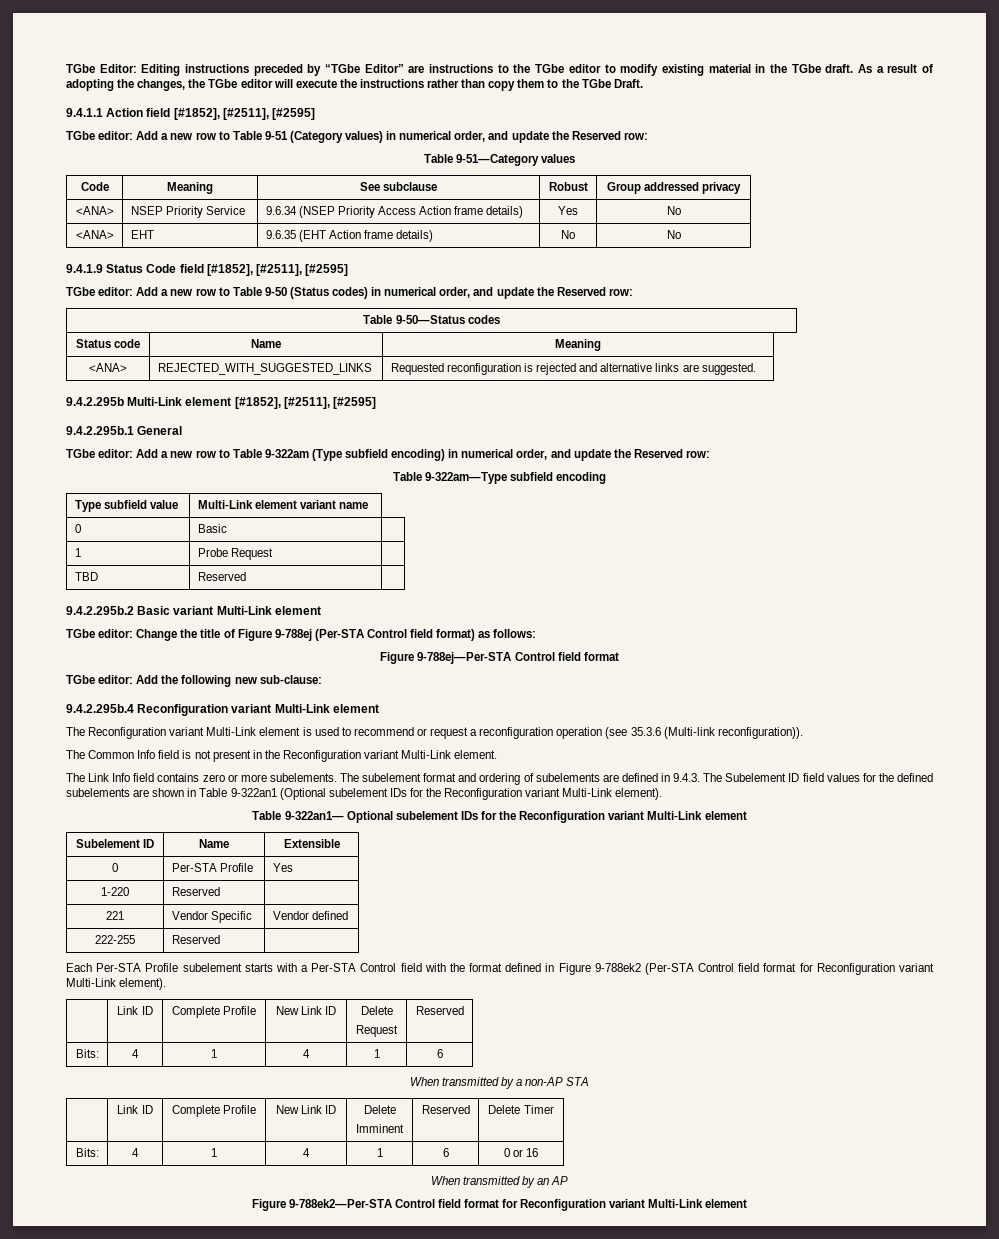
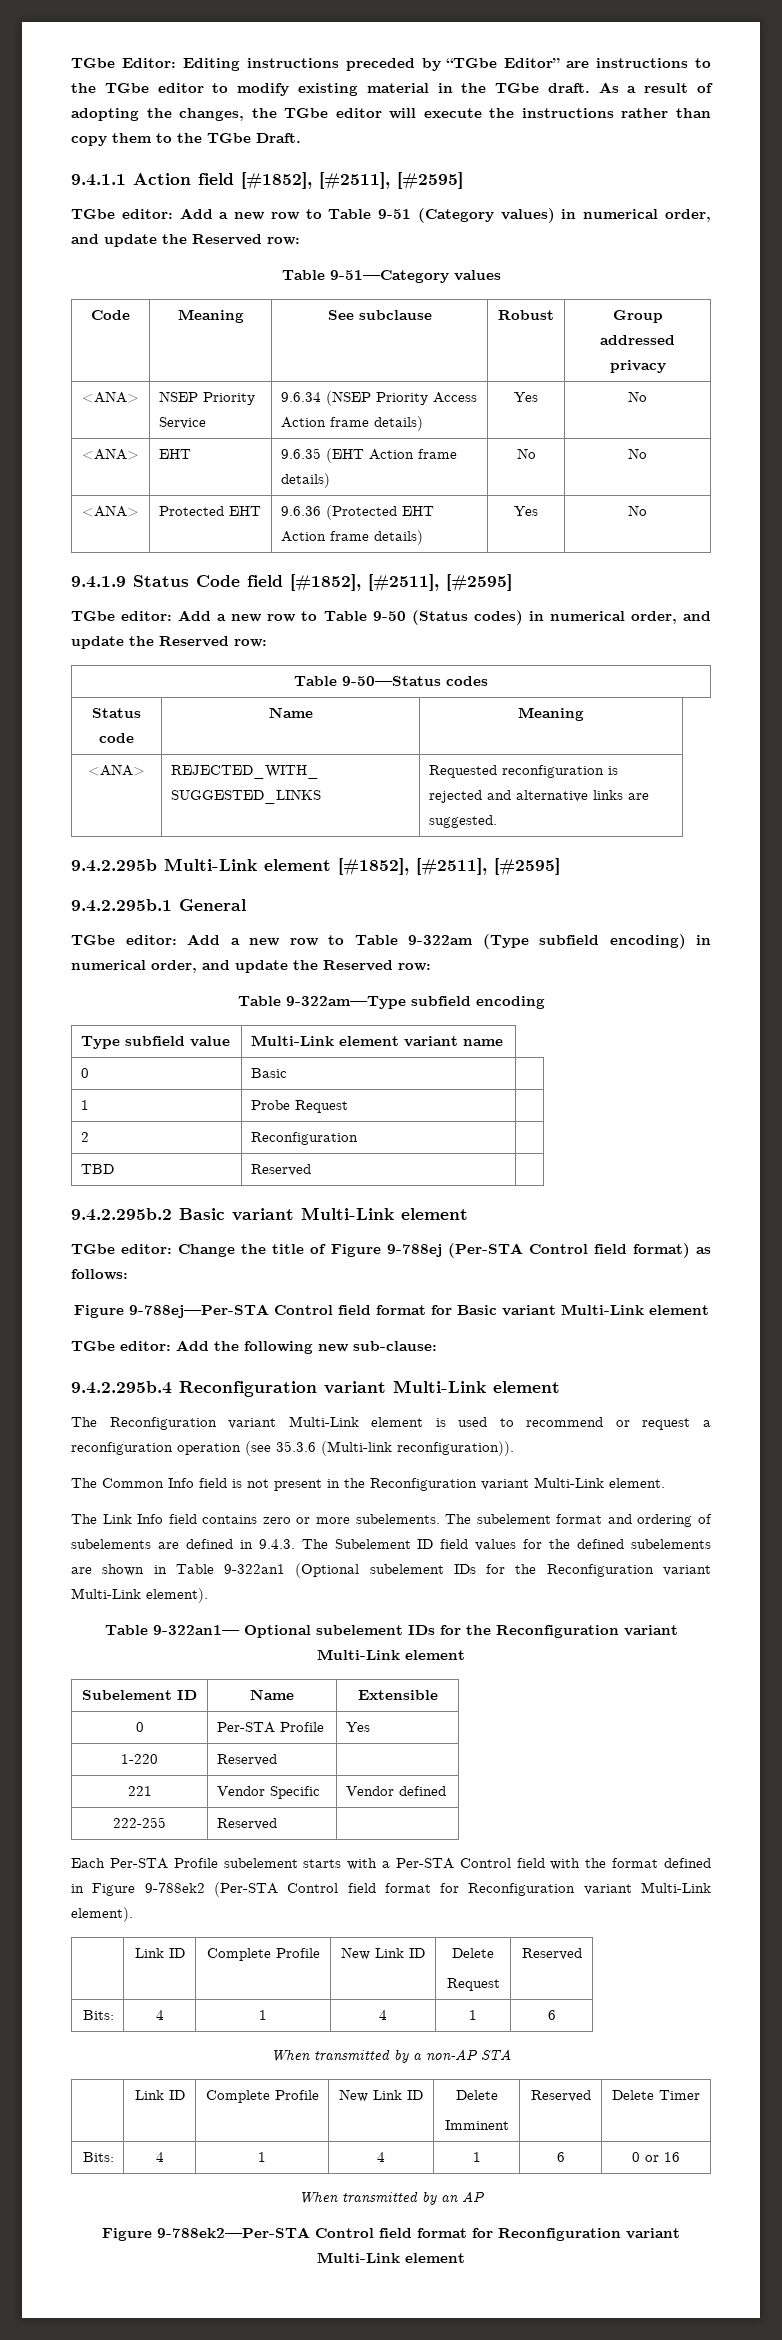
+ <ANA> | Protected EHT | 9.6.36 (Protected EHT Action frame details) | Yes | No
+ 2 | Reconfiguration |
- Figure 9-788ej—Per-STA Control field format
+ Figure 9-788ej—Per-STA Control field format for Basic variant Multi-Link element

